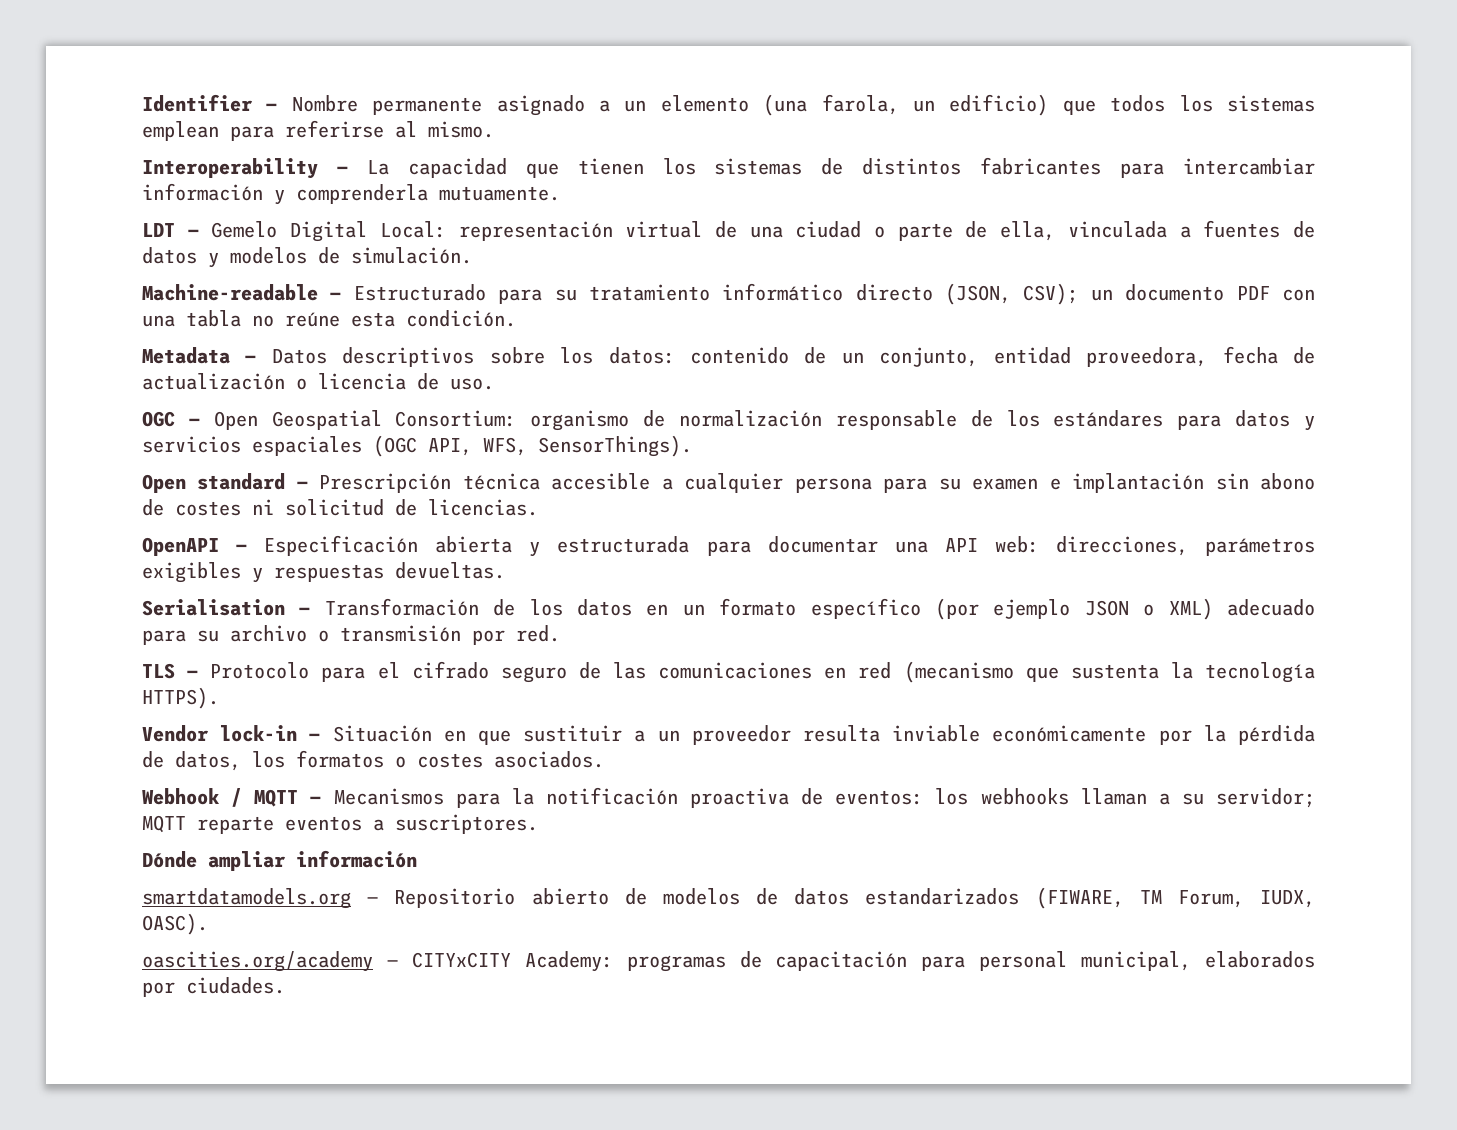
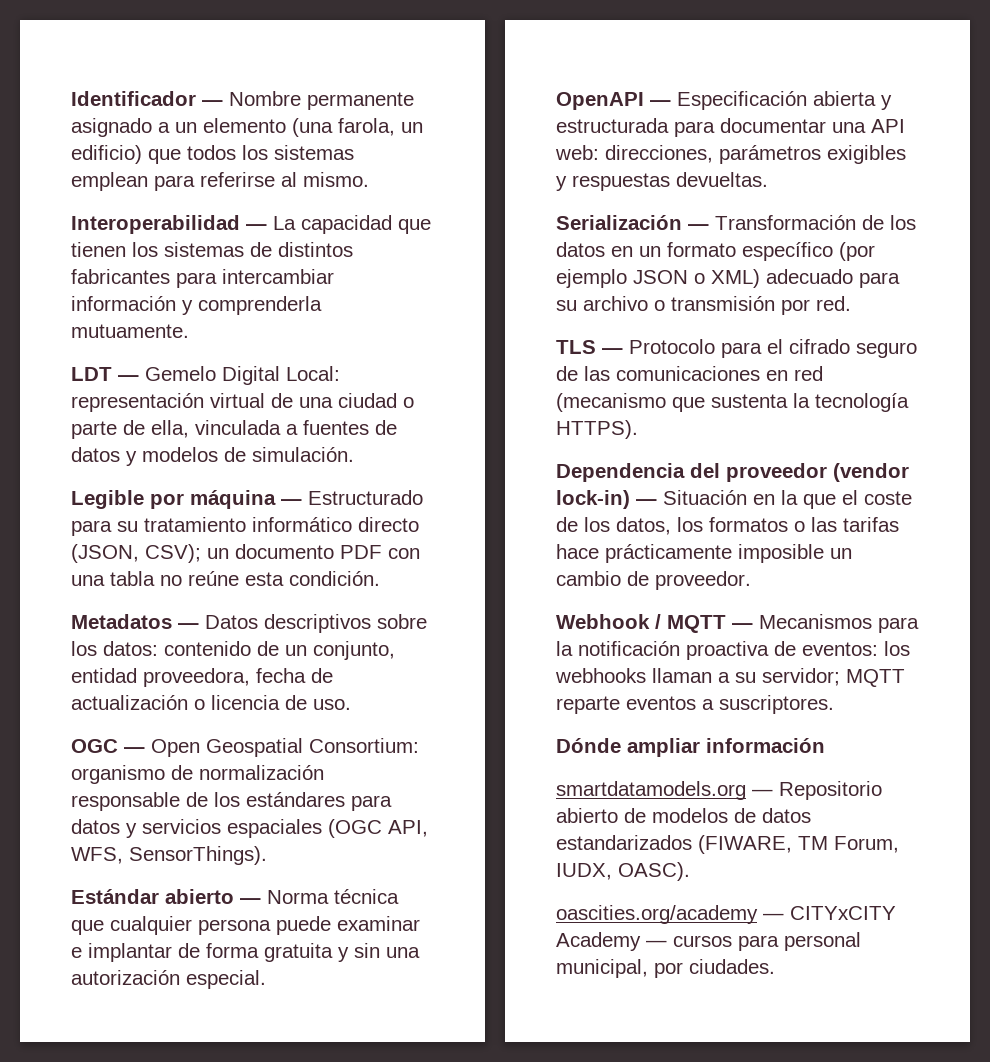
- Identifier — Nombre permanente asignado a un elemento (una farola, un edificio) que todos los sistemas emplean para referirse al mismo.
+ Identificador — Nombre permanente asignado a un elemento (una farola, un edificio) que todos los sistemas emplean para referirse al mismo.
- Interoperability — La capacidad que tienen los sistemas de distintos fabricantes para intercambiar información y comprenderla mutuamente.
+ Interoperabilidad — La capacidad que tienen los sistemas de distintos fabricantes para intercambiar información y comprenderla mutuamente.
- Machine-readable — Estructurado para su tratamiento informático directo (JSON, CSV); un documento PDF con una tabla no reúne esta condición.
+ Legible por máquina — Estructurado para su tratamiento informático directo (JSON, CSV); un documento PDF con una tabla no reúne esta condición.
- Metadata — Datos descriptivos sobre los datos: contenido de un conjunto, entidad proveedora, fecha de actualización o licencia de uso.
+ Metadatos — Datos descriptivos sobre los datos: contenido de un conjunto, entidad proveedora, fecha de actualización o licencia de uso.
- Open standard — Prescripción técnica accesible a cualquier persona para su examen e implantación sin abono de costes ni solicitud de licencias.
+ Estándar abierto — Norma técnica que cualquier persona puede examinar e implantar de forma gratuita y sin una autorización especial.
- Serialisation — Transformación de los datos en un formato específico (por ejemplo JSON o XML) adecuado para su archivo o transmisión por red.
+ Serialización — Transformación de los datos en un formato específico (por ejemplo JSON o XML) adecuado para su archivo o transmisión por red.
- Vendor lock-in — Situación en que sustituir a un proveedor resulta inviable económicamente por la pérdida de datos, los formatos o costes asociados.
+ Dependencia del proveedor (vendor lock-in) — Situación en la que el coste de los datos, los formatos o las tarifas hace prácticamente imposible un cambio de proveedor.
- oascities.org/academy — CITYxCITY Academy: programas de capacitación para personal municipal, elaborados por ciudades.
+ oascities.org/academy — CITYxCITY Academy — cursos para personal municipal, por ciudades.

